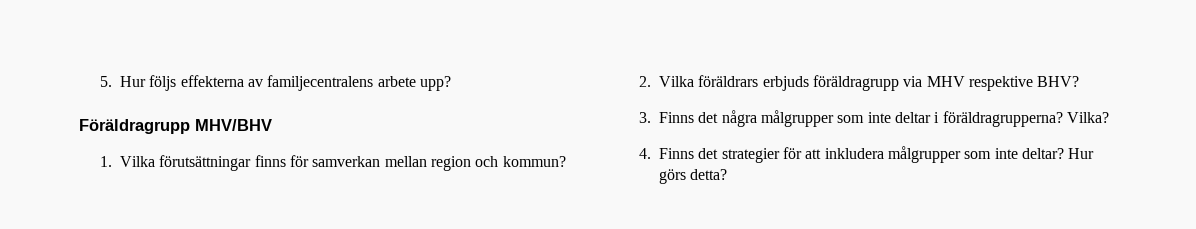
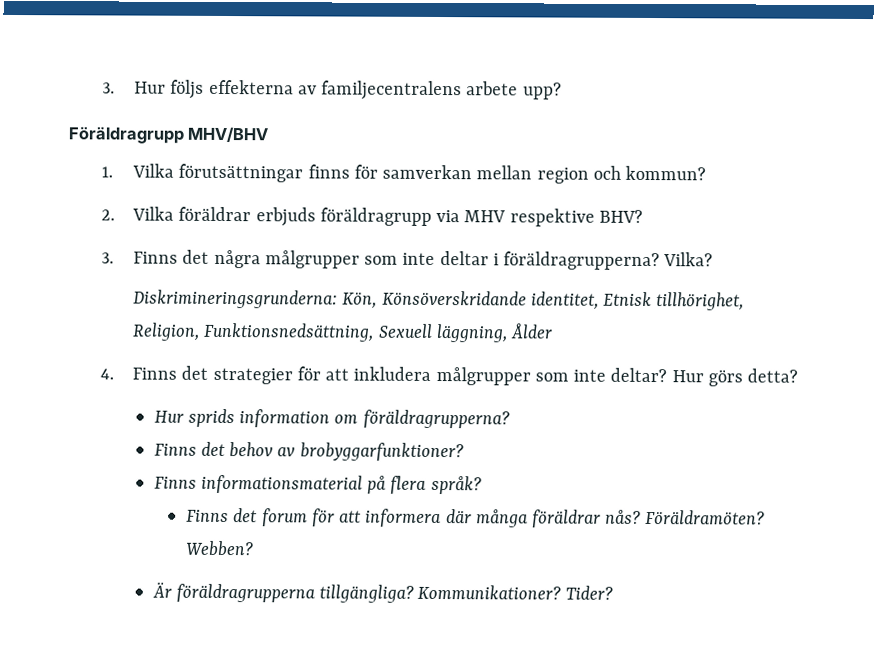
- 5. Hur följs effekterna av familjecentralens arbete upp?
+ 3. Hur följs effekterna av familjecentralens arbete upp?
- 2. Vilka föräldrars erbjuds föräldragrupp via MHV respektive BHV?
+ 2. Vilka föräldrar erbjuds föräldragrupp via MHV respektive BHV?
+ Diskrimineringsgrunderna: Kön, Könsöverskridande identitet, Etnisk tillhörighet, Religion, Funktionsnedsättning, Sexuell läggning, Ålder
+ Hur sprids information om föräldragrupperna?
+ Finns det behov av brobyggarfunktioner?
+ Finns informationsmaterial på flera språk?
+ Finns det forum för att informera där många föräldrar nås? Föräldramöten? Webben?
+ Är föräldragrupperna tillgängliga? Kommunikationer? Tider?

